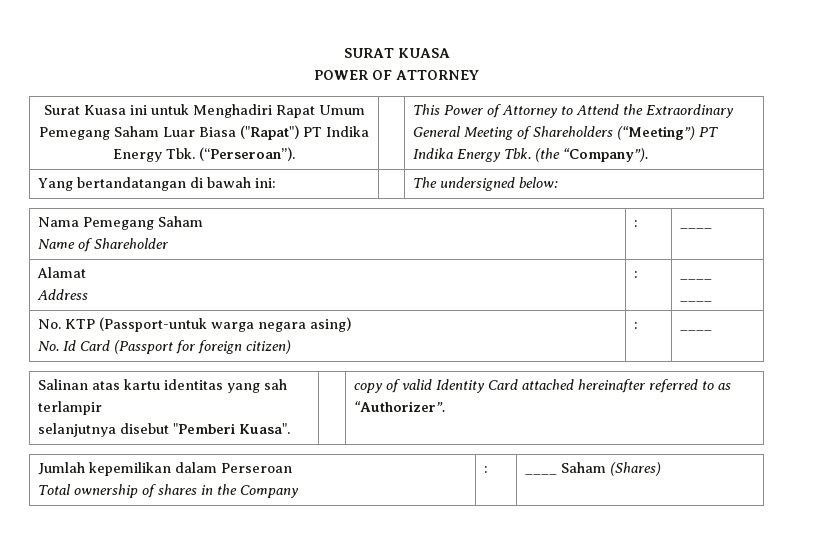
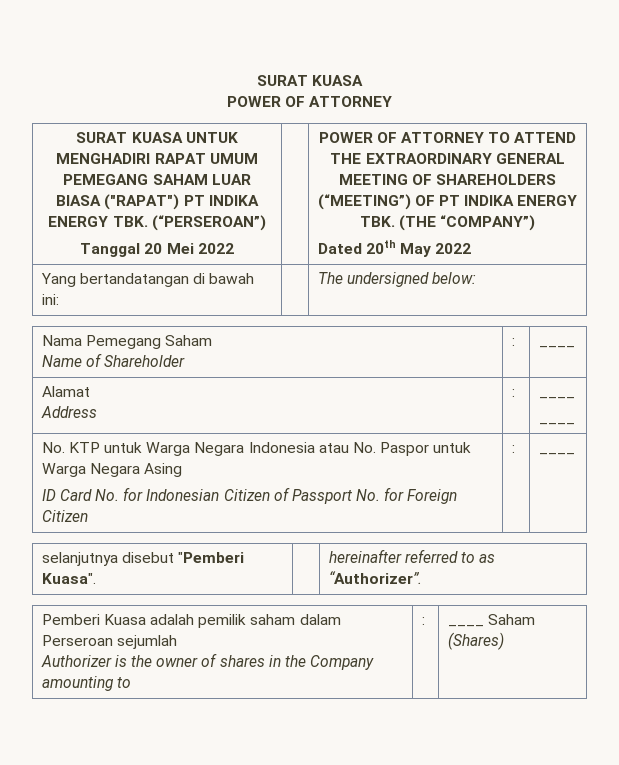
- Surat Kuasa ini untuk Menghadiri Rapat Umum Pemegang Saham Luar Biasa ("Rapat") PT Indika Energy Tbk. (“Perseroan”). | | This Power of Attorney to Attend the Extraordinary General Meeting of Shareholders (“Meeting”) PT Indika Energy Tbk. (the “Company”).
+ SURAT KUASA UNTUK MENGHADIRI RAPAT UMUM PEMEGANG SAHAM LUAR BIASA ("RAPAT") PT INDIKA ENERGY TBK. (“PERSEROAN”)
+ Tanggal 20 Mei 2022 | | POWER OF ATTORNEY TO ATTEND THE EXTRAORDINARY GENERAL MEETING OF SHAREHOLDERS (“MEETING”) OF PT INDIKA ENERGY TBK. (THE “COMPANY”)
+ Dated 20th May 2022
- No. KTP (Passport-untuk warga negara asing)
- No. Id Card (Passport for foreign citizen) | : | ____
- Salinan atas kartu identitas yang sah terlampir
- selanjutnya disebut "Pemberi Kuasa". | | copy of valid Identity Card attached hereinafter referred to as “Authorizer”.
+ No. KTP untuk Warga Negara Indonesia atau No. Paspor untuk Warga Negara Asing
+ ID Card No. for Indonesian Citizen of Passport No. for Foreign Citizen | : | ____
+ selanjutnya disebut "Pemberi Kuasa". | | hereinafter referred to as “Authorizer”.
- Jumlah kepemilikan dalam Perseroan
- Total ownership of shares in the Company | : | ____ Saham (Shares)
+ Pemberi Kuasa adalah pemilik saham dalam Perseroan sejumlah
+ Authorizer is the owner of shares in the Company amounting to | : | ____ Saham (Shares)

